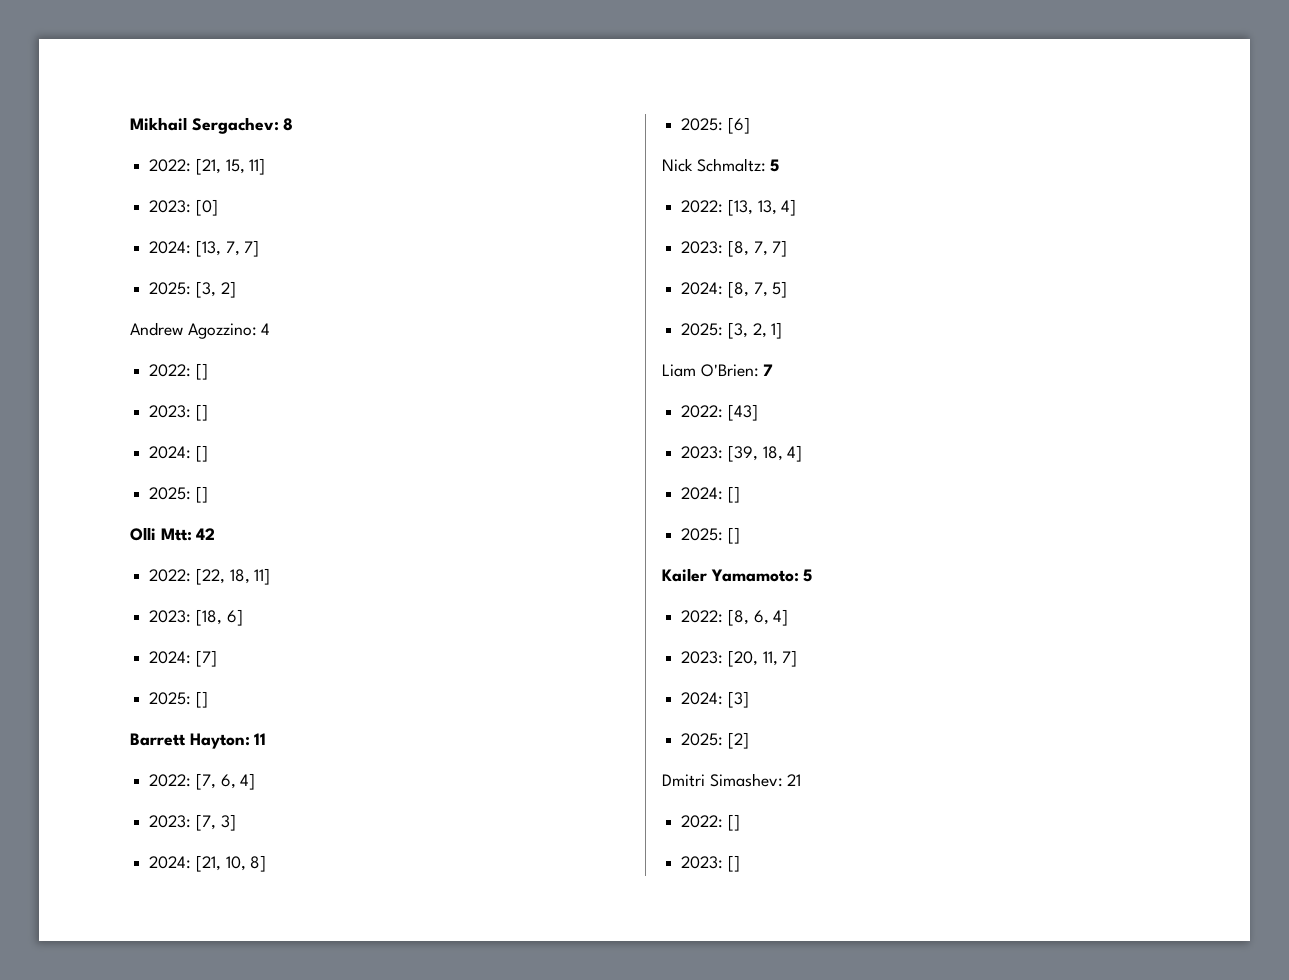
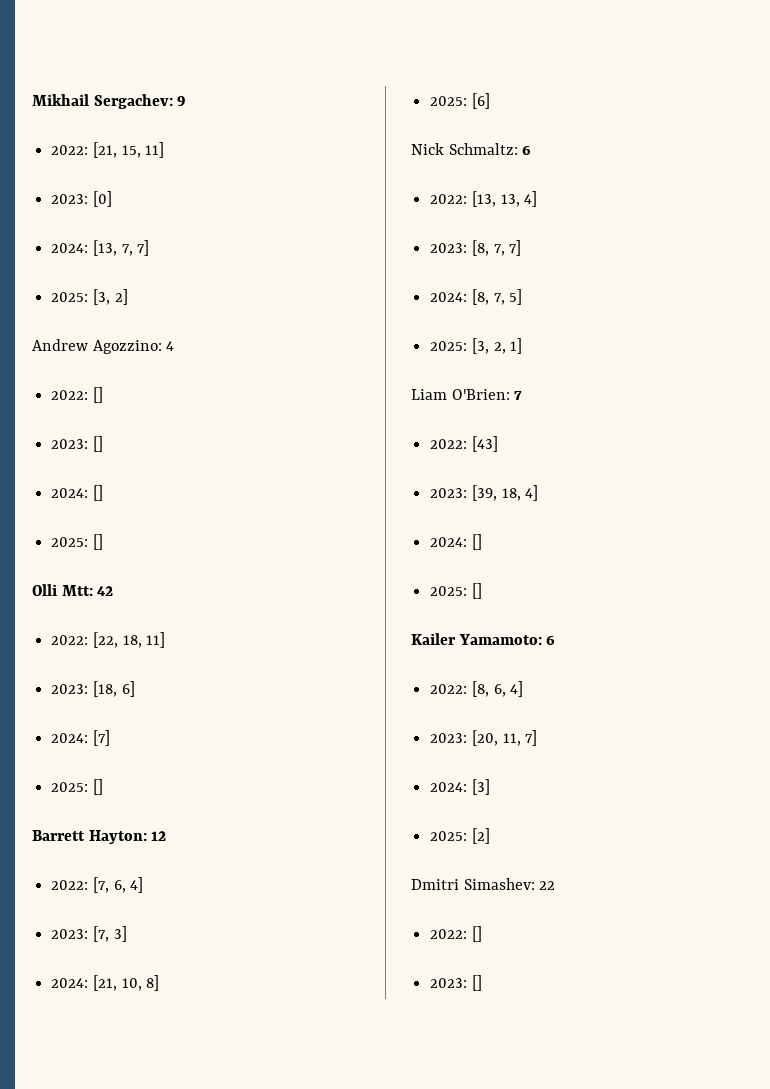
- Mikhail Sergachev: 8
+ Mikhail Sergachev: 9
- Barrett Hayton: 11
+ Barrett Hayton: 12
- Nick Schmaltz: 5
+ Nick Schmaltz: 6
- Kailer Yamamoto: 5
+ Kailer Yamamoto: 6
- Dmitri Simashev: 21
+ Dmitri Simashev: 22

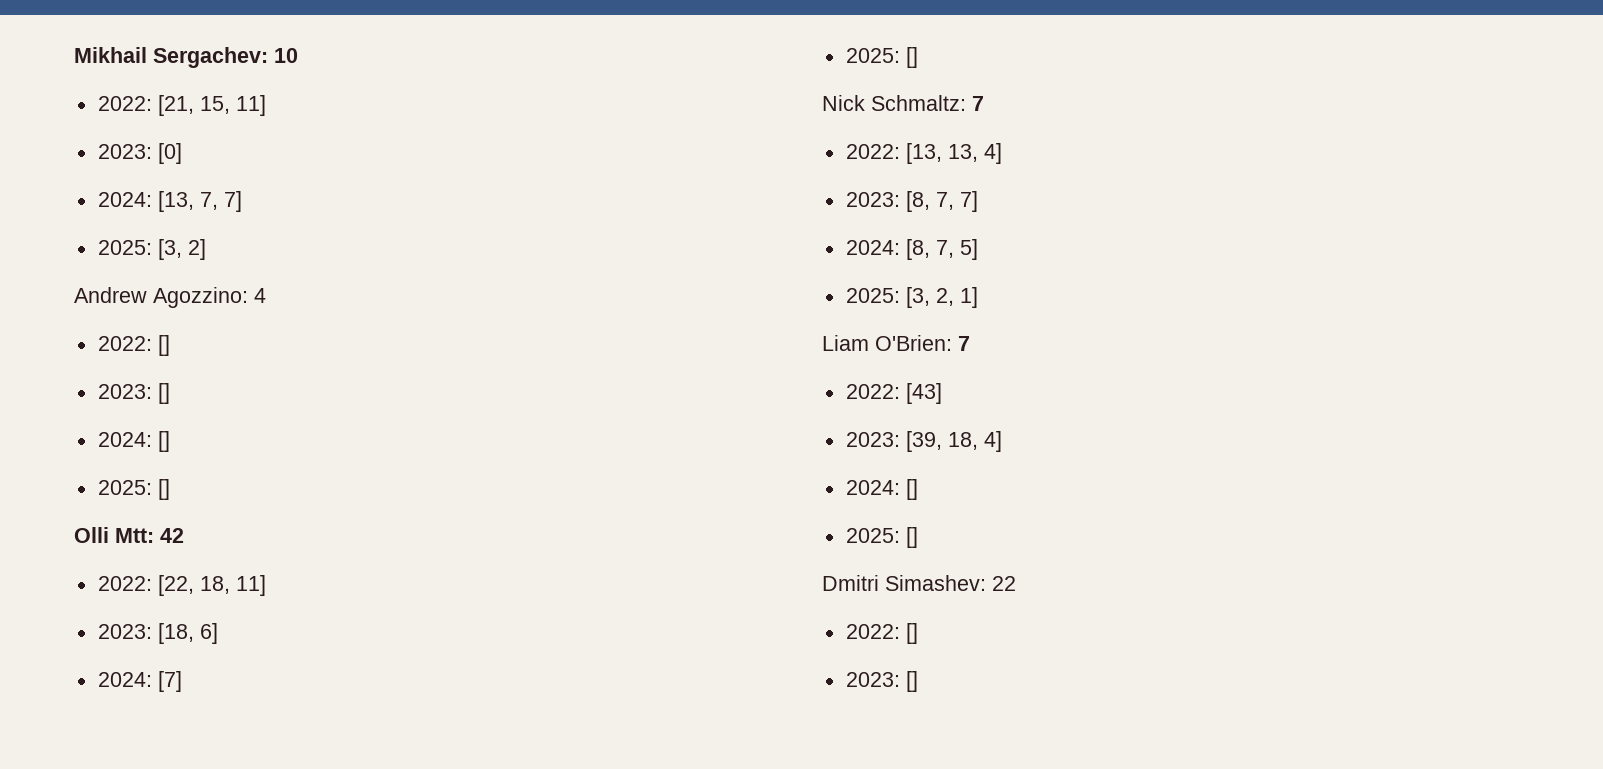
- Mikhail Sergachev: 9
+ Mikhail Sergachev: 10
- Barrett Hayton: 12
- 2022: [7, 6, 4]
- 2023: [7, 3]
- 2024: [21, 10, 8]
- 2025: [6]
- Nick Schmaltz: 6
+ Nick Schmaltz: 7
- Kailer Yamamoto: 6
- 2022: [8, 6, 4]
- 2023: [20, 11, 7]
- 2024: [3]
- 2025: [2]

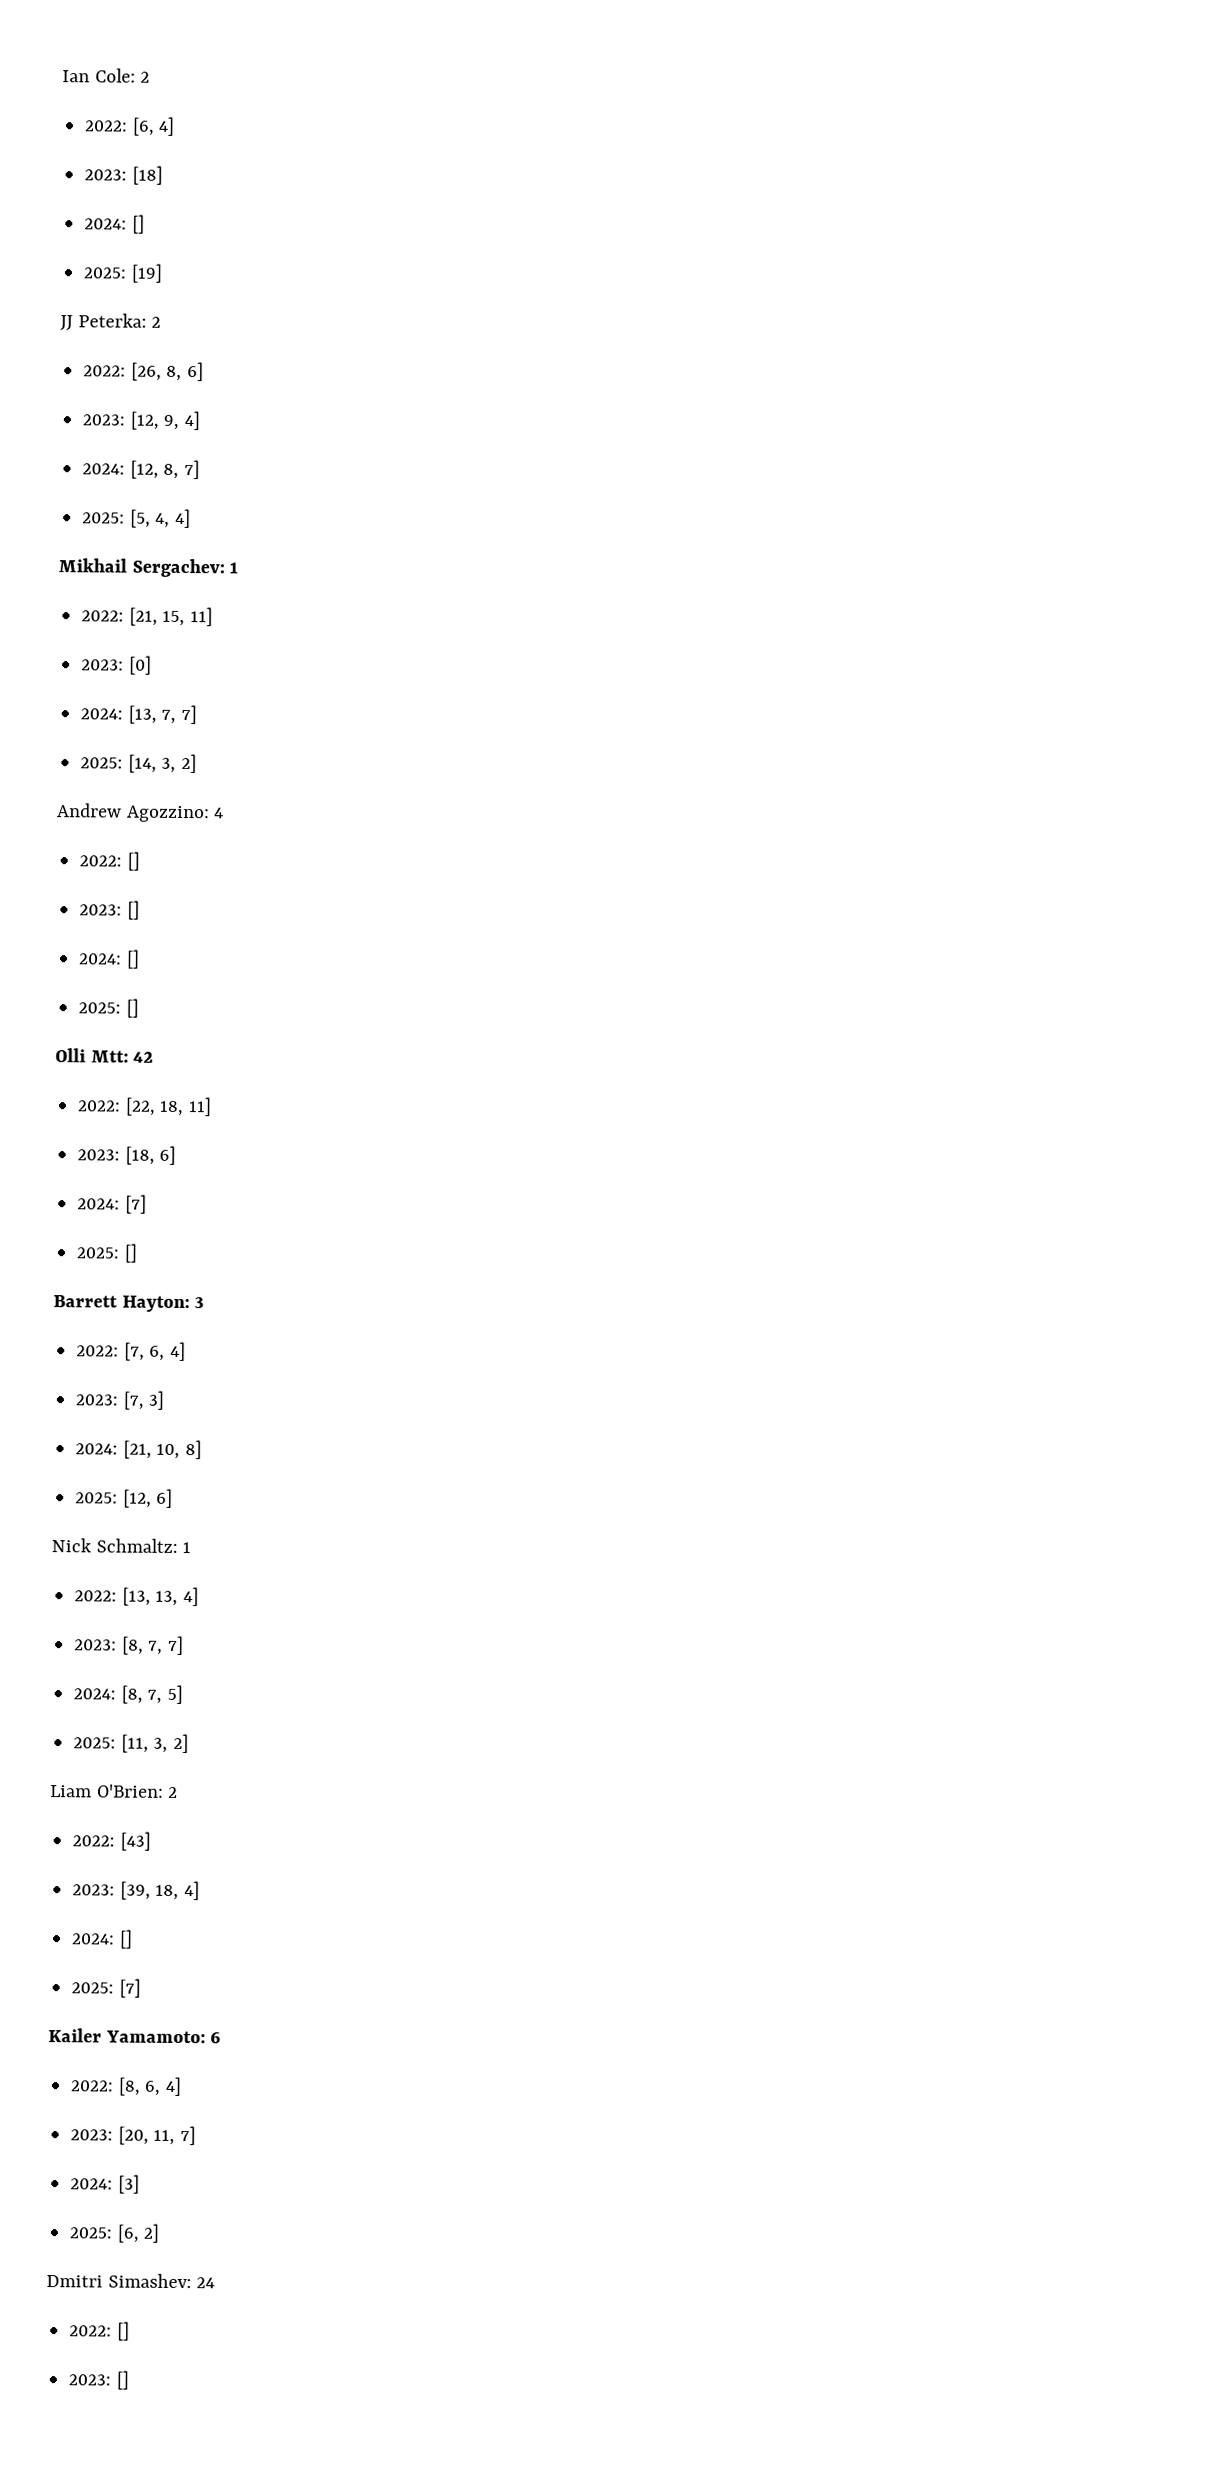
+ Ian Cole: 2
+ 2022: [6, 4]
+ 2023: [18]
+ 2024: []
+ 2025: [19]
+ JJ Peterka: 2
+ 2022: [26, 8, 6]
+ 2023: [12, 9, 4]
+ 2024: [12, 8, 7]
+ 2025: [5, 4, 4]
- Mikhail Sergachev: 10
+ Mikhail Sergachev: 1
- 2025: [3, 2]
+ 2025: [14, 3, 2]
+ Barrett Hayton: 3
+ 2022: [7, 6, 4]
+ 2023: [7, 3]
+ 2024: [21, 10, 8]
+ 2025: [12, 6]
- Nick Schmaltz: 7
+ Nick Schmaltz: 1
- 2025: [3, 2, 1]
+ 2025: [11, 3, 2]
- Liam O'Brien: 7
+ Liam O'Brien: 2
  2023: [39, 18, 4]
  2024: []
- 2025: []
+ 2025: [7]
+ Kailer Yamamoto: 6
+ 2022: [8, 6, 4]
+ 2023: [20, 11, 7]
+ 2024: [3]
+ 2025: [6, 2]
- Dmitri Simashev: 22
+ Dmitri Simashev: 24

